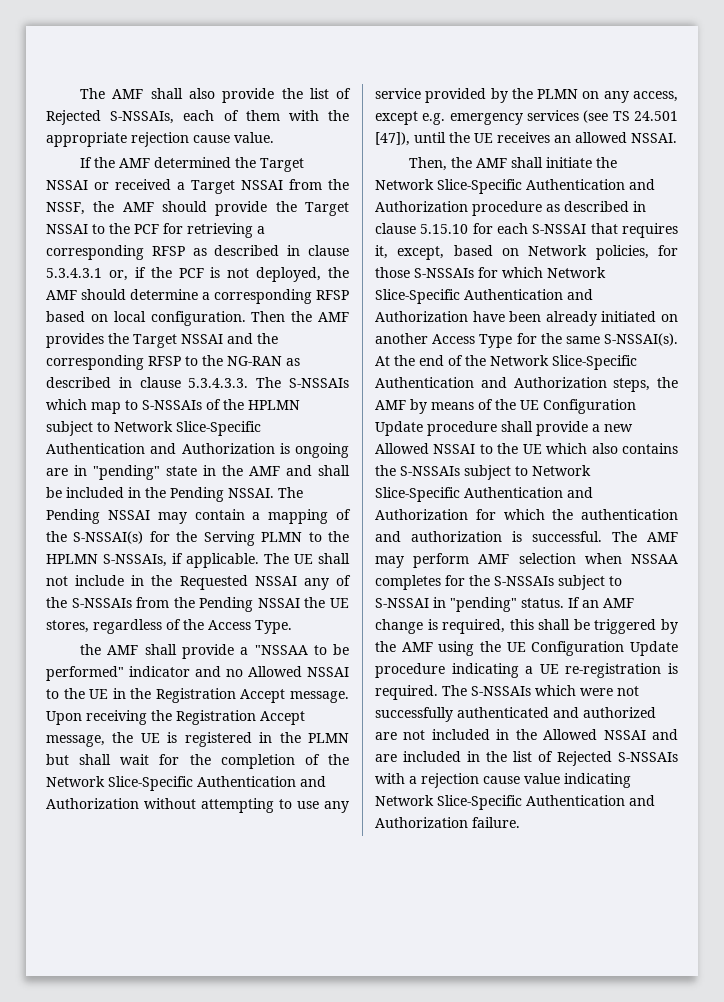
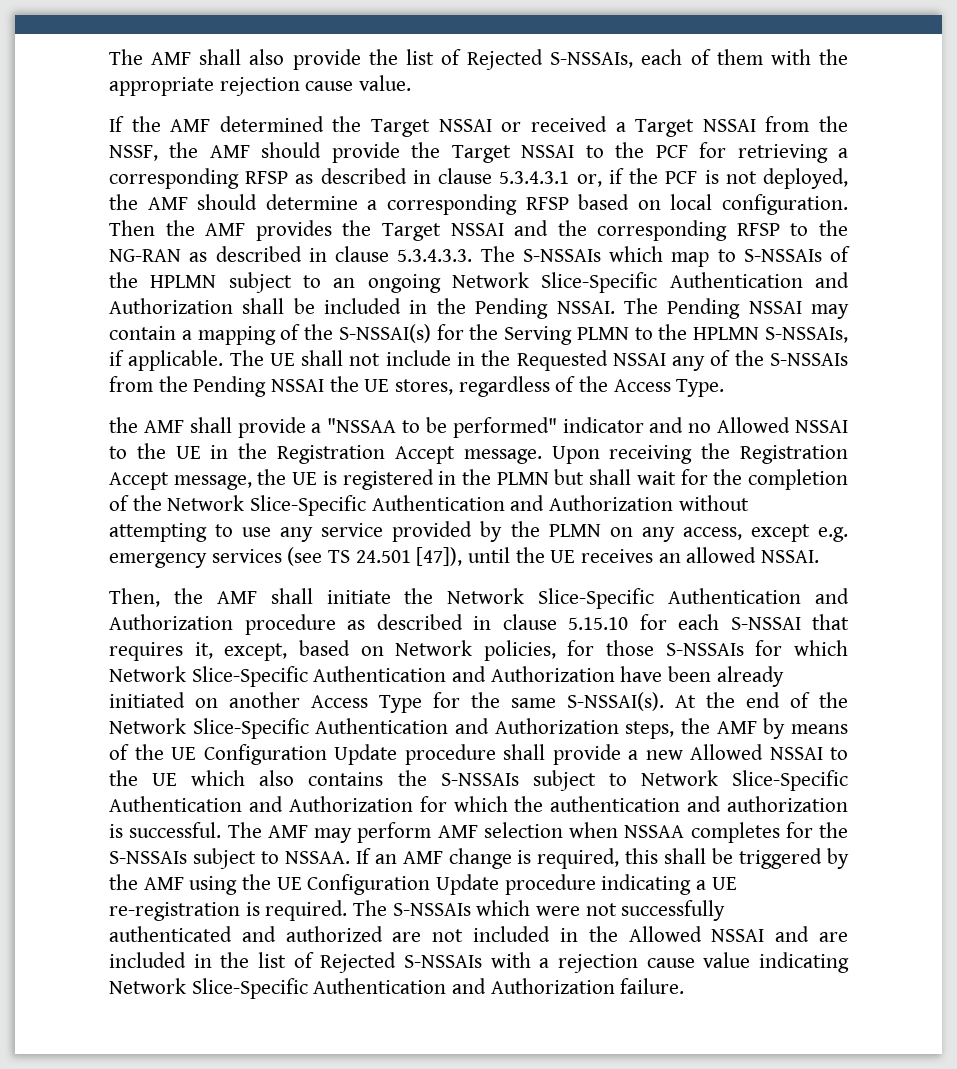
- Then the AMF provides the Target NSSAI and the corresponding RFSP to the NG-RAN as described in clause 5.3.4.3.3. The S-NSSAIs which map to S-NSSAIs of the HPLMN subject to Network Slice-Specific Authentication and Authorization is ongoing are in "pending" state in the AMF and shall be included in the Pending NSSAI.
+ Then the AMF provides the Target NSSAI and the corresponding RFSP to the NG-RAN as described in clause 5.3.4.3.3. The S-NSSAIs which map to S-NSSAIs of the HPLMN subject to an ongoing Network Slice-Specific Authentication and Authorization shall be included in the Pending NSSAI.
- The AMF may perform AMF selection when NSSAA completes for the S-NSSAIs subject to S-NSSAI in "pending" status.
+ The AMF may perform AMF selection when NSSAA completes for the S-NSSAIs subject to NSSAA.

